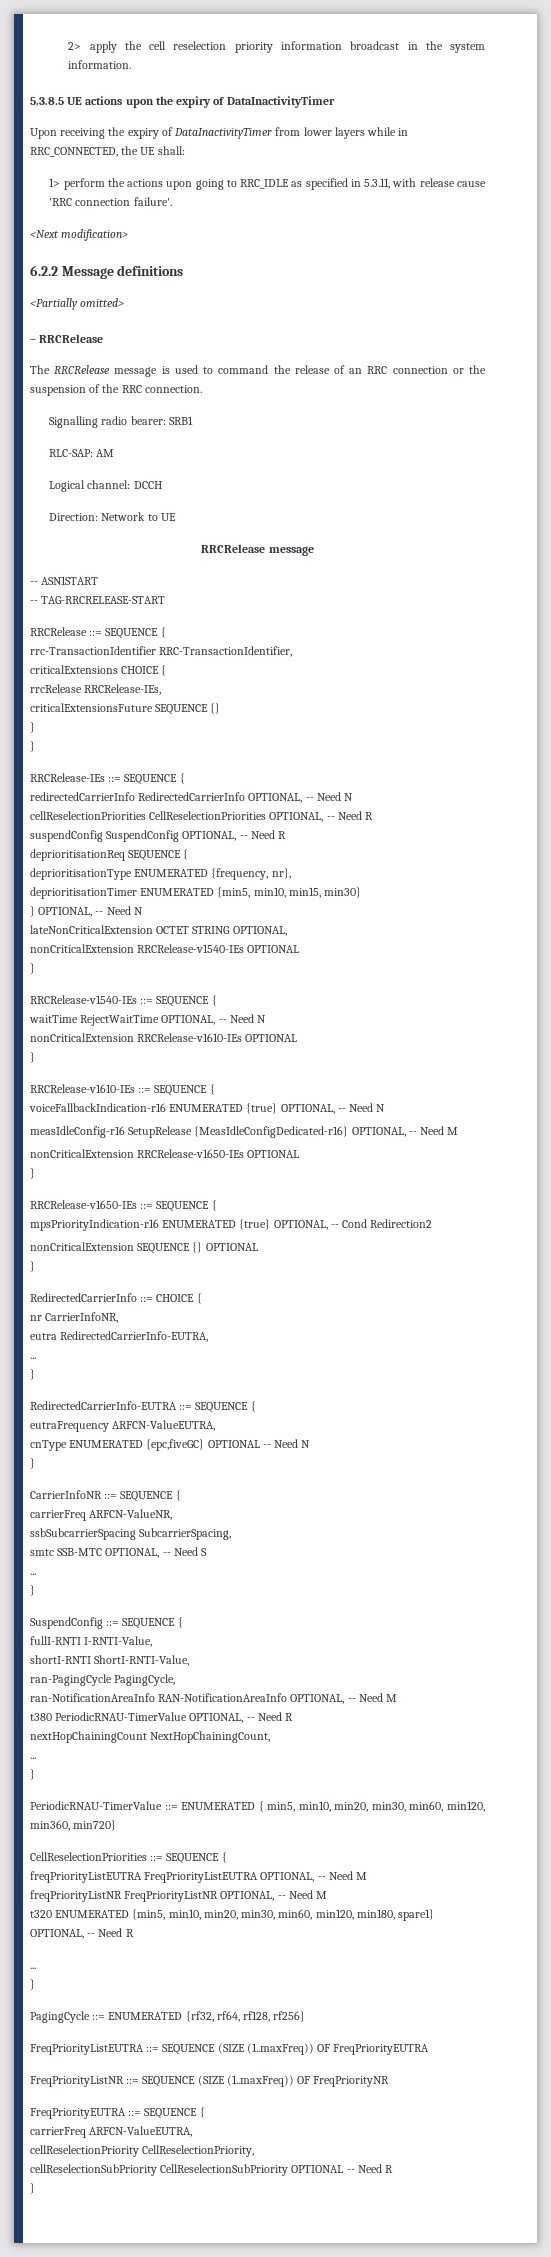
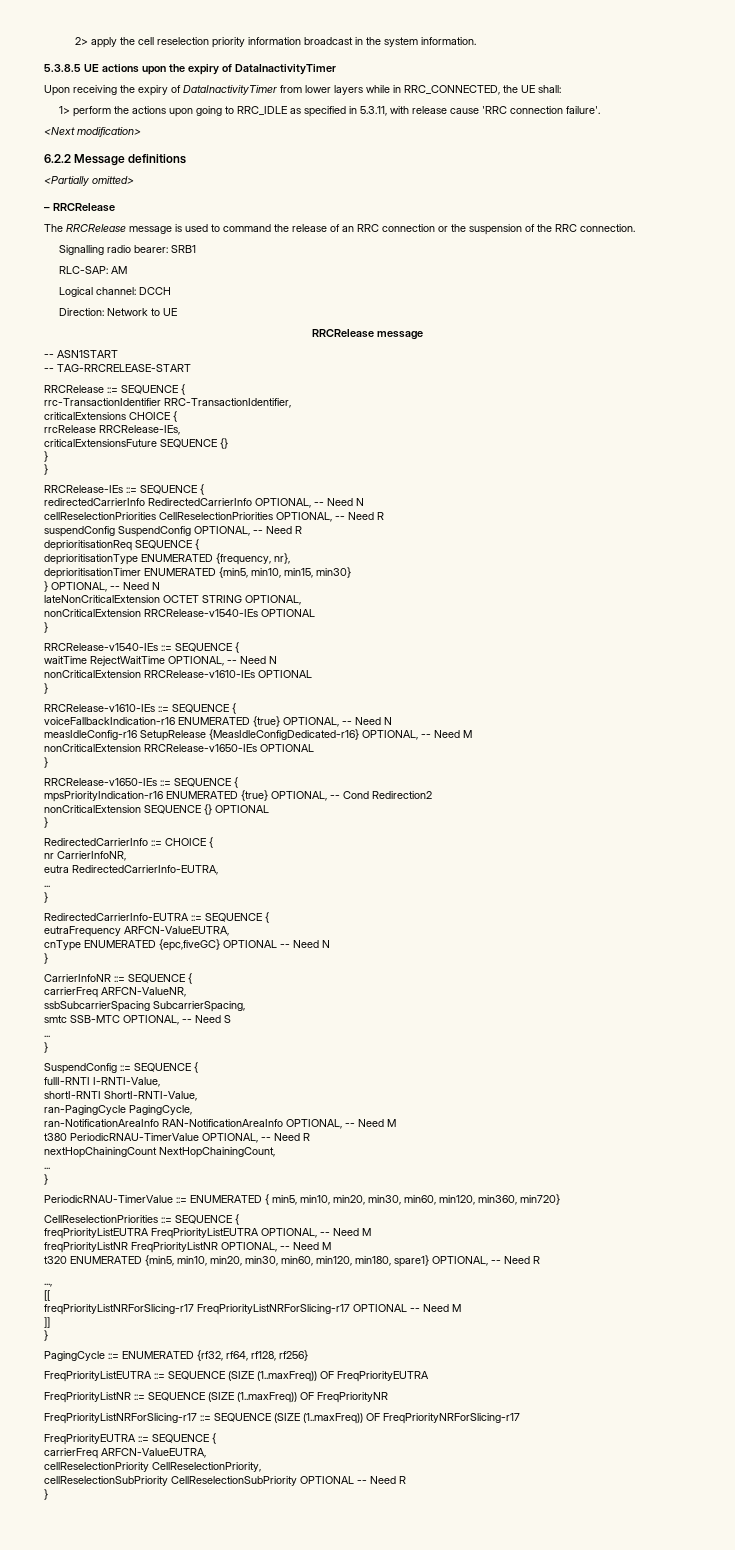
  t320 ENUMERATED {min5, min10, min20, min30, min60, min120, min180, spare1} OPTIONAL, -- Need R
- ...
+ ...,
+ [[
+ freqPriorityListNRForSlicing-r17 FreqPriorityListNRForSlicing-r17 OPTIONAL -- Need M
+ ]]
+ FreqPriorityListNRForSlicing-r17 ::= SEQUENCE (SIZE (1..maxFreq)) OF FreqPriorityNRForSlicing-r17

